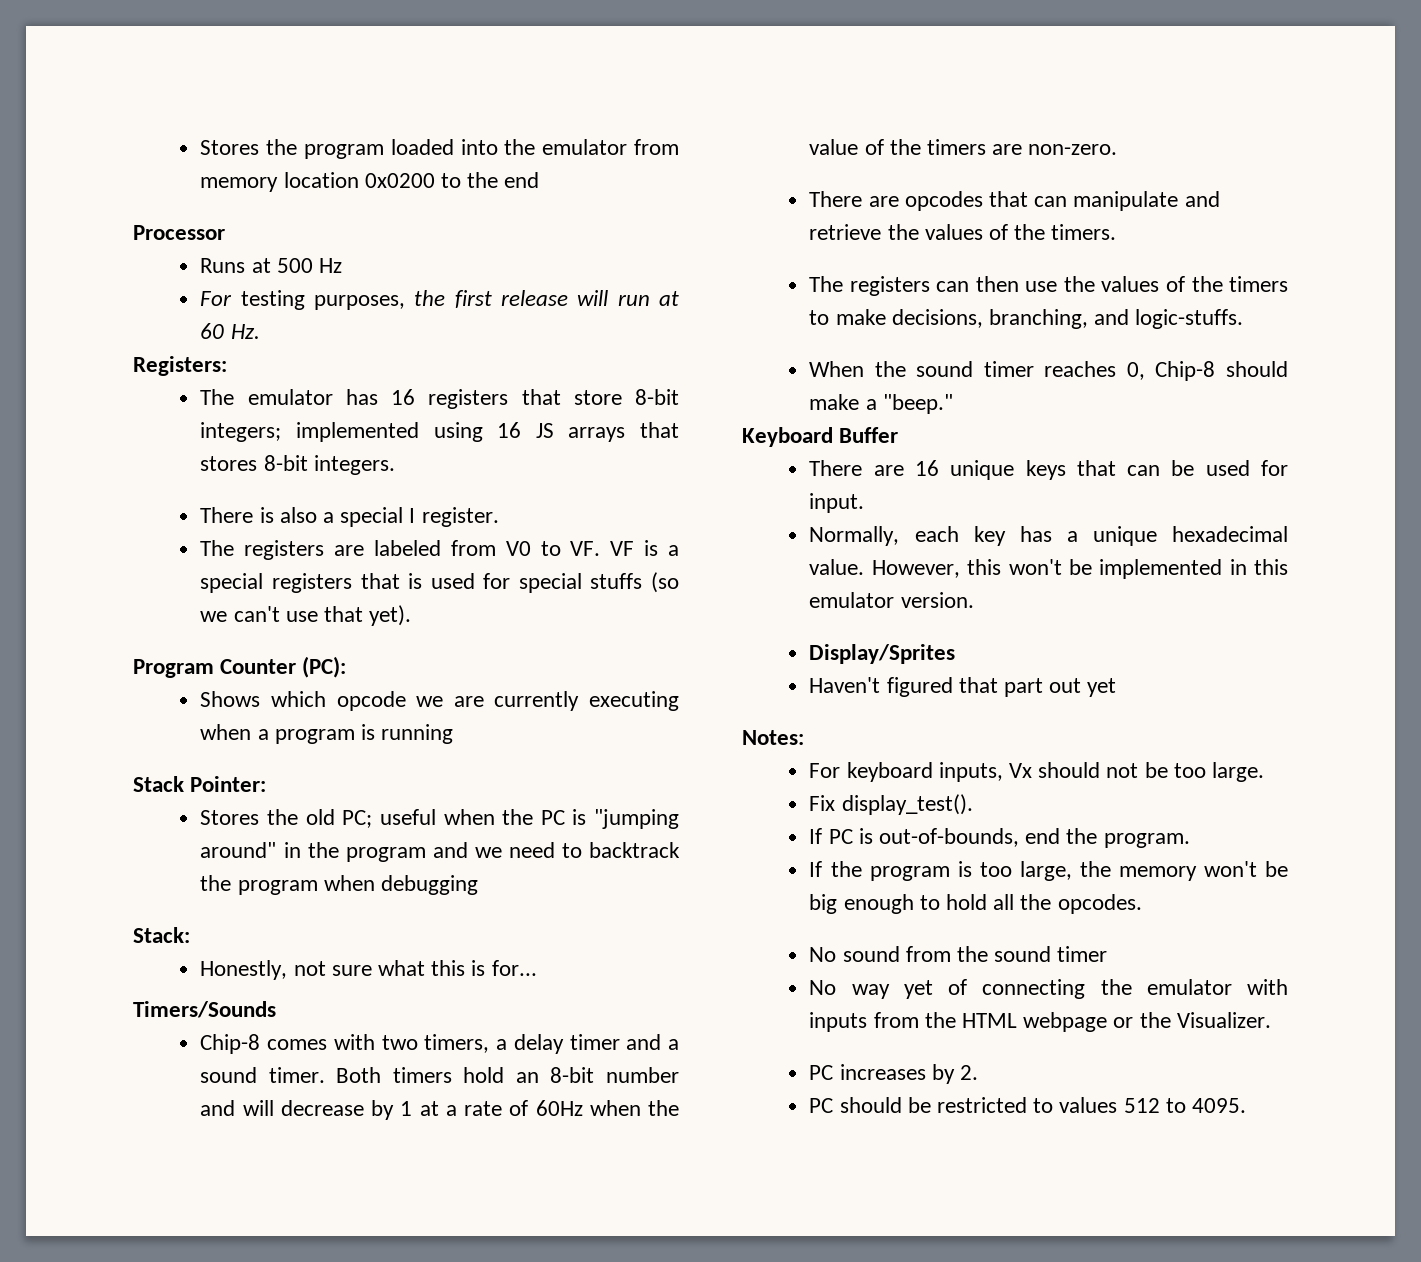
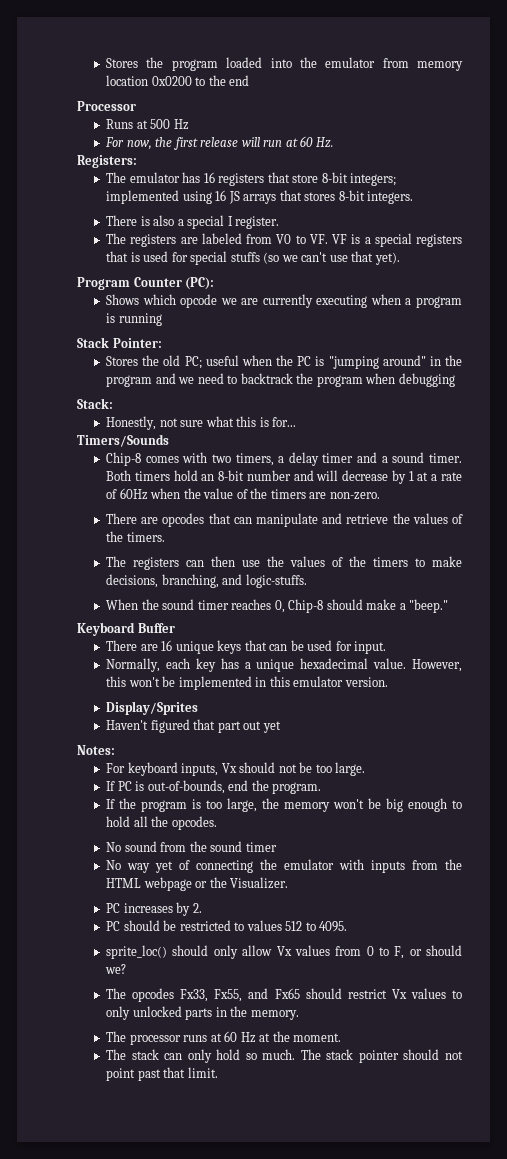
- For testing purposes, the first release will run at 60 Hz.
+ For now, the first release will run at 60 Hz.
- Fix display_test().
+ sprite_loc() should only allow Vx values from 0 to F, or should we?
+ The opcodes Fx33, Fx55, and Fx65 should restrict Vx values to only unlocked parts in the memory.
+ The processor runs at 60 Hz at the moment.
+ The stack can only hold so much. The stack pointer should not point past that limit.

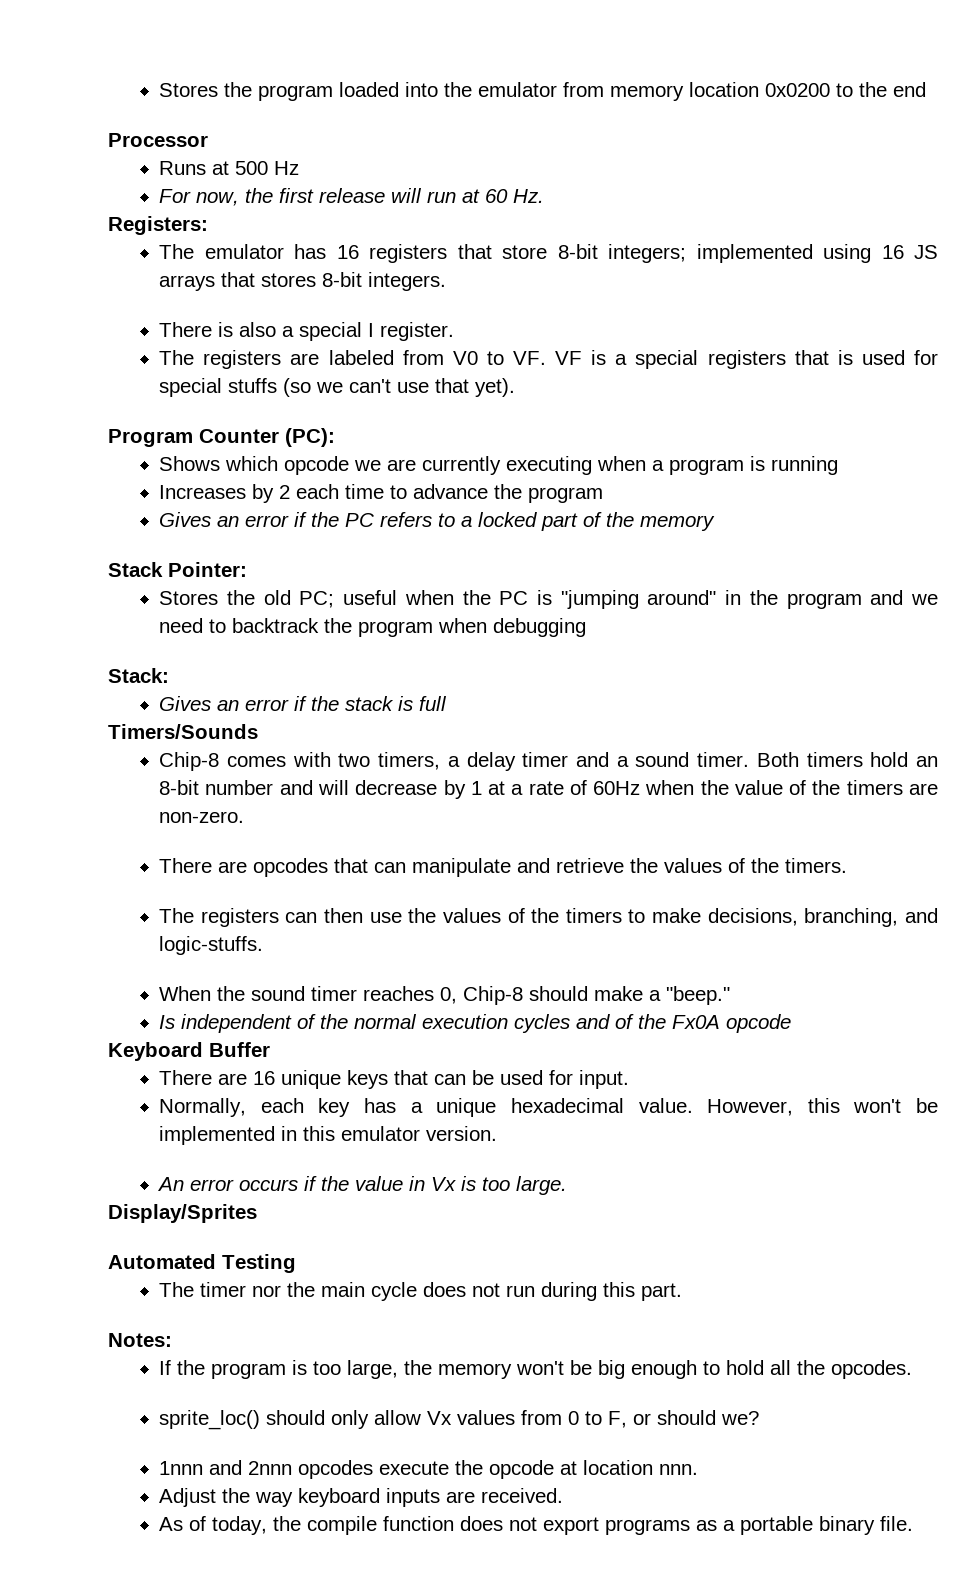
+ Increases by 2 each time to advance the program
+ Gives an error if the PC refers to a locked part of the memory
- Honestly, not sure what this is for...
+ Gives an error if the stack is full
+ Is independent of the normal execution cycles and of the Fx0A opcode
+ An error occurs if the value in Vx is too large.
  Display/Sprites
- Haven't figured that part out yet
+ Automated Testing
+ The timer nor the main cycle does not run during this part.
  Notes:
- For keyboard inputs, Vx should not be too large.
- If PC is out-of-bounds, end the program.
- No sound from the sound timer
- No way yet of connecting the emulator with inputs from the HTML webpage or the Visualizer.
- PC increases by 2.
- PC should be restricted to values 512 to 4095.
- The opcodes Fx33, Fx55, and Fx65 should restrict Vx values to only unlocked parts in the memory.
- The processor runs at 60 Hz at the moment.
- The stack can only hold so much. The stack pointer should not point past that limit.
+ 1nnn and 2nnn opcodes execute the opcode at location nnn.
+ Adjust the way keyboard inputs are received.
+ As of today, the compile function does not export programs as a portable binary file.

